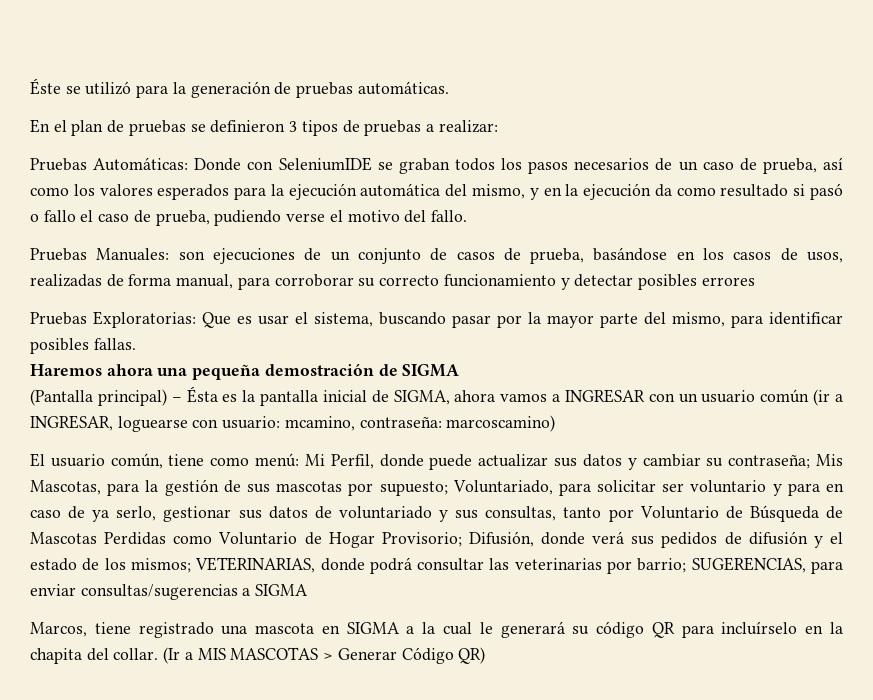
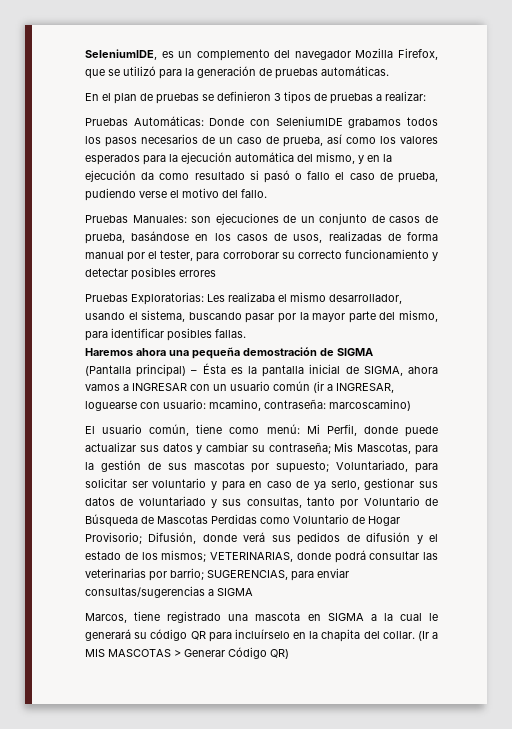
- Éste se utilizó para la generación de pruebas automáticas.
+ SeleniumIDE, es un complemento del navegador Mozilla Firefox, que se utilizó para la generación de pruebas automáticas.
- Pruebas Automáticas: Donde con SeleniumIDE se graban todos los pasos necesarios de un caso de prueba, así como los valores esperados para la ejecución automática del mismo, y en la ejecución da como resultado si pasó o fallo el caso de prueba, pudiendo verse el motivo del fallo.
+ Pruebas Automáticas: Donde con SeleniumIDE grabamos todos los pasos necesarios de un caso de prueba, así como los valores esperados para la ejecución automática del mismo, y en la ejecución da como resultado si pasó o fallo el caso de prueba, pudiendo verse el motivo del fallo.
- Pruebas Manuales: son ejecuciones de un conjunto de casos de prueba, basándose en los casos de usos, realizadas de forma manual, para corroborar su correcto funcionamiento y detectar posibles errores
+ Pruebas Manuales: son ejecuciones de un conjunto de casos de prueba, basándose en los casos de usos, realizadas de forma manual por el tester, para corroborar su correcto funcionamiento y detectar posibles errores
- Pruebas Exploratorias: Que es usar el sistema, buscando pasar por la mayor parte del mismo, para identificar posibles fallas.
+ Pruebas Exploratorias: Les realizaba el mismo desarrollador, usando el sistema, buscando pasar por la mayor parte del mismo, para identificar posibles fallas.

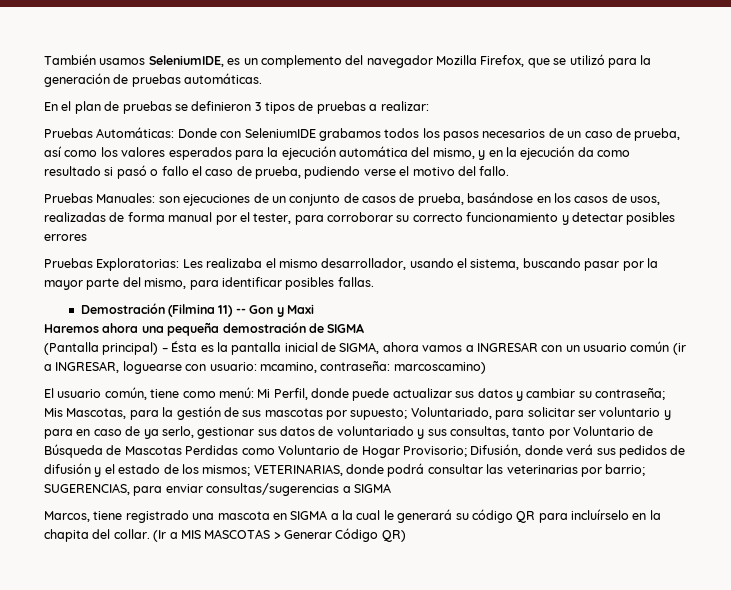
- SeleniumIDE, es un complemento del navegador Mozilla Firefox, que se utilizó para la generación de pruebas automáticas.
+ También usamos SeleniumIDE, es un complemento del navegador Mozilla Firefox, que se utilizó para la generación de pruebas automáticas.
+ Demostración (Filmina 11) -- Gon y Maxi

